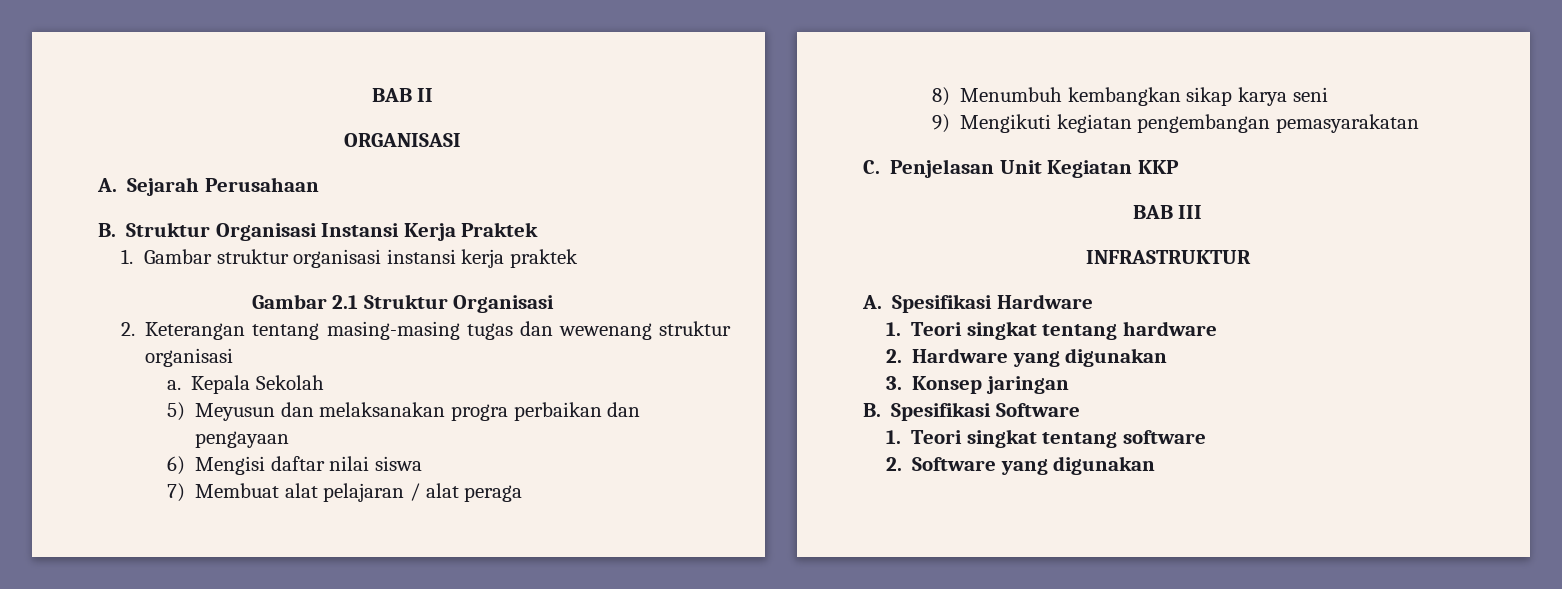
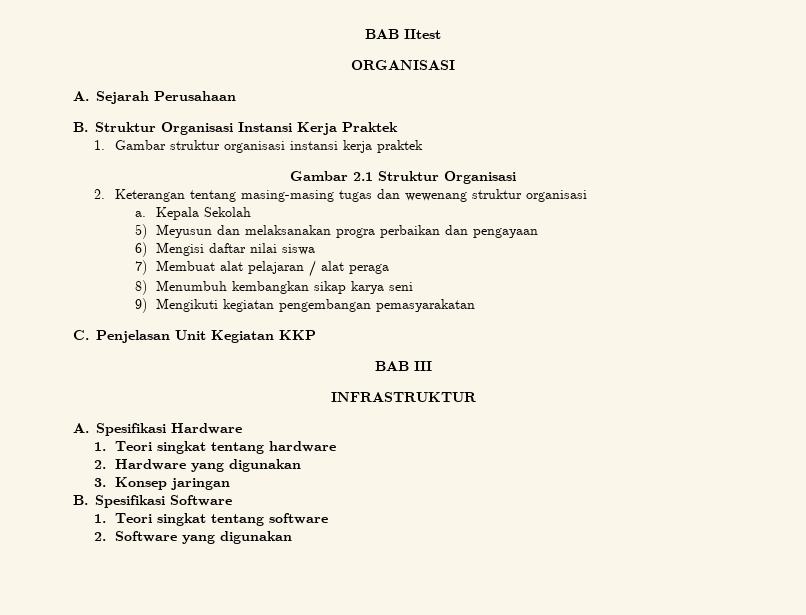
- BAB II
+ BAB IItest

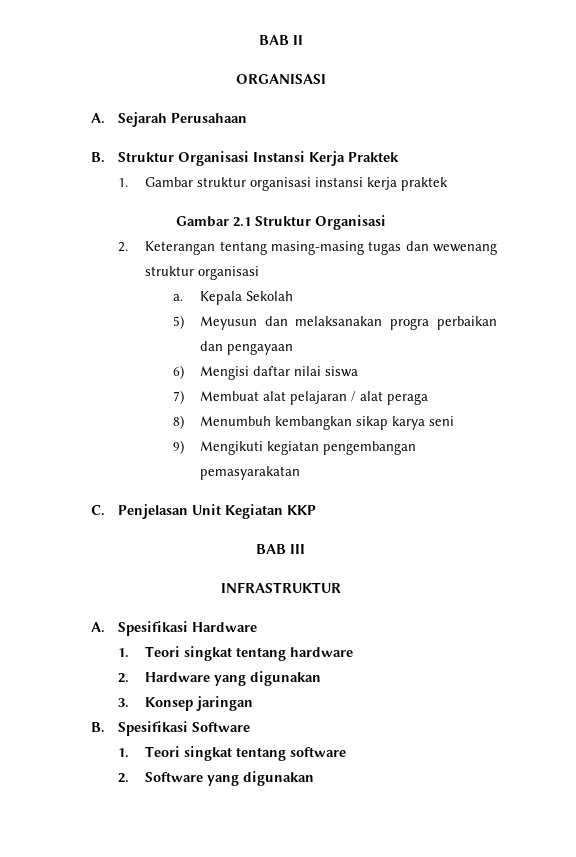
- BAB IItest
+ BAB II

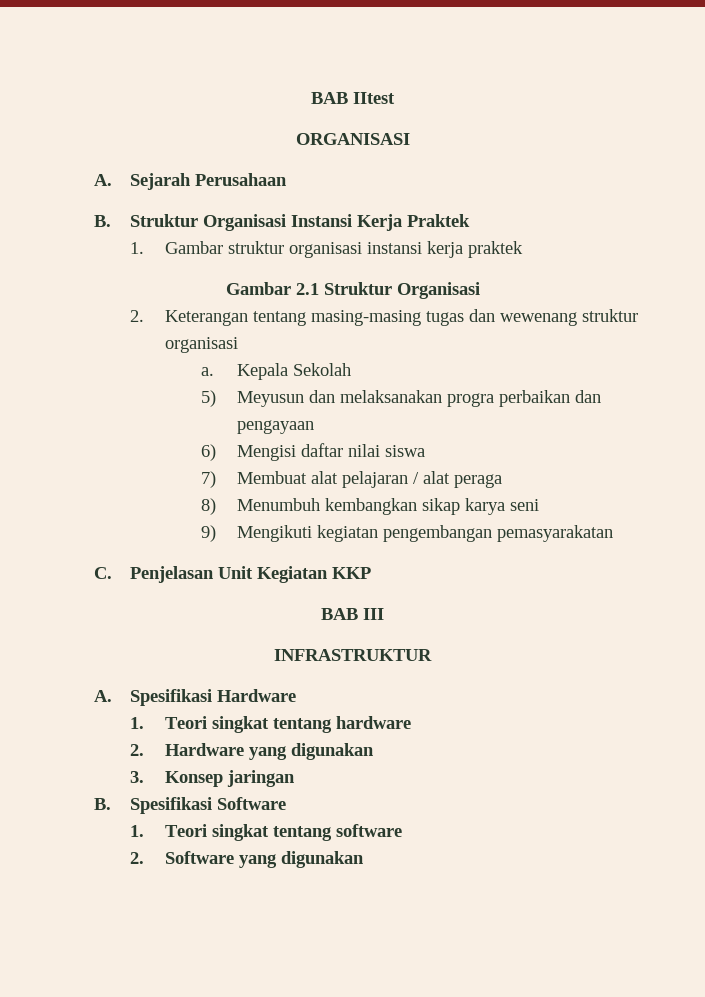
- BAB II
+ BAB IItest

